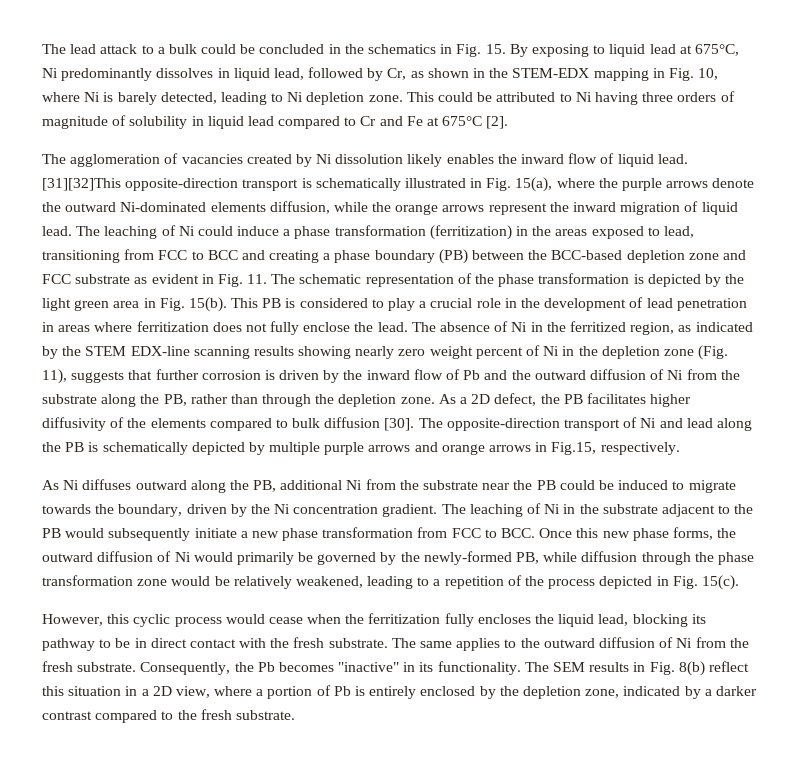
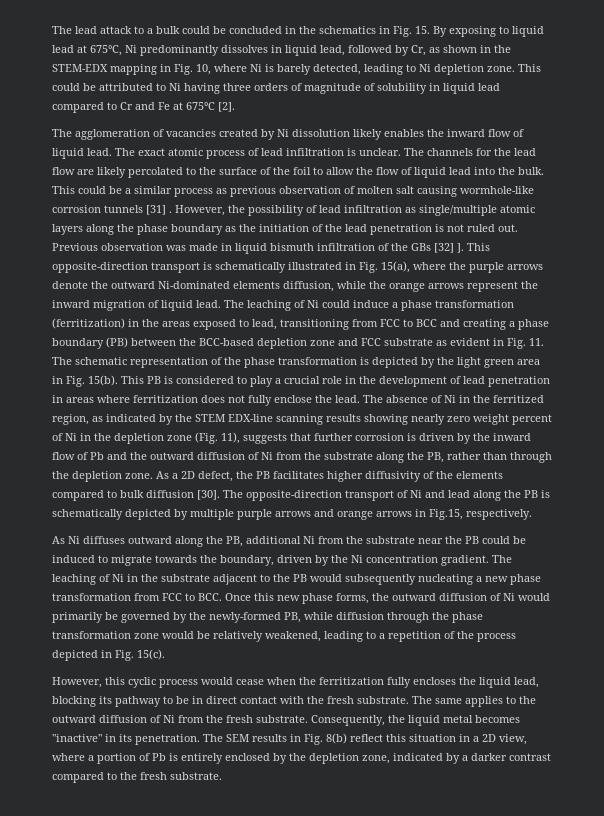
- [31][32]This opposite-direction transport is schematically illustrated in Fig. 15(a), where the purple arrows denote the outward Ni-dominated elements diffusion, while the orange arrows represent the inward migration of liquid lead.
+ The exact atomic process of lead infiltration is unclear. The channels for the lead flow are likely percolated to the surface of the foil to allow the flow of liquid lead into the bulk. This could be a similar process as previous observation of molten salt causing wormhole-like corrosion tunnels [31] . However, the possibility of lead infiltration as single/multiple atomic layers along the phase boundary as the initiation of the lead penetration is not ruled out. Previous observation was made in liquid bismuth infiltration of the GBs [32] ]. This opposite-direction transport is schematically illustrated in Fig. 15(a), where the purple arrows denote the outward Ni-dominated elements diffusion, while the orange arrows represent the inward migration of liquid lead.
- The leaching of Ni in the substrate adjacent to the PB would subsequently initiate a new phase transformation from FCC to BCC. Once this new phase forms, the outward diffusion of Ni would primarily be governed by the newly-formed PB, while diffusion through the phase transformation zone would be relatively weakened, leading to a repetition of the process depicted in Fig. 15(c).
+ The leaching of Ni in the substrate adjacent to the PB would subsequently nucleating a new phase transformation from FCC to BCC. Once this new phase forms, the outward diffusion of Ni would primarily be governed by the newly-formed PB, while diffusion through the phase transformation zone would be relatively weakened, leading to a repetition of the process depicted in Fig. 15(c).
- Consequently, the Pb becomes "inactive" in its functionality.
+ Consequently, the liquid metal becomes "inactive" in its penetration.

